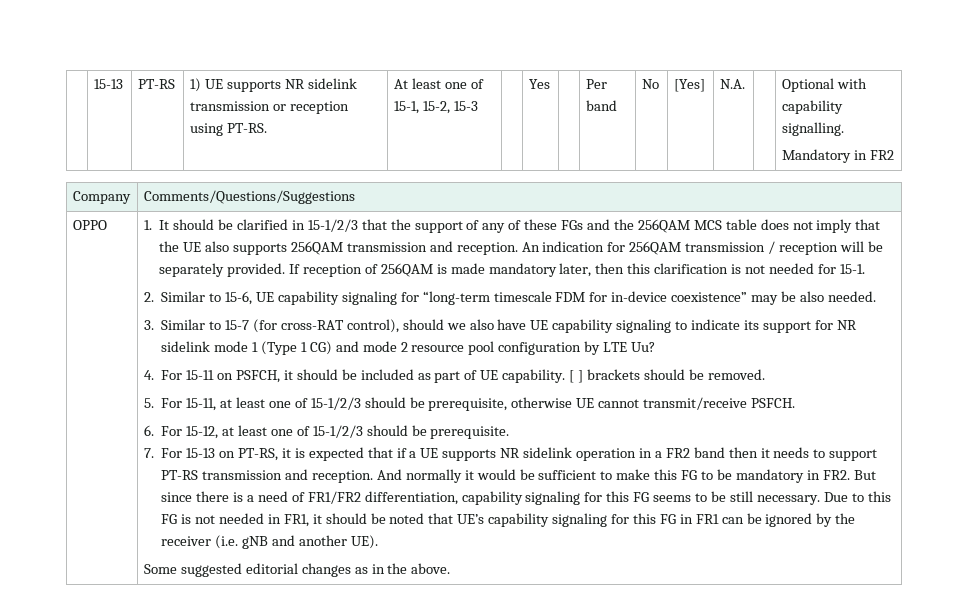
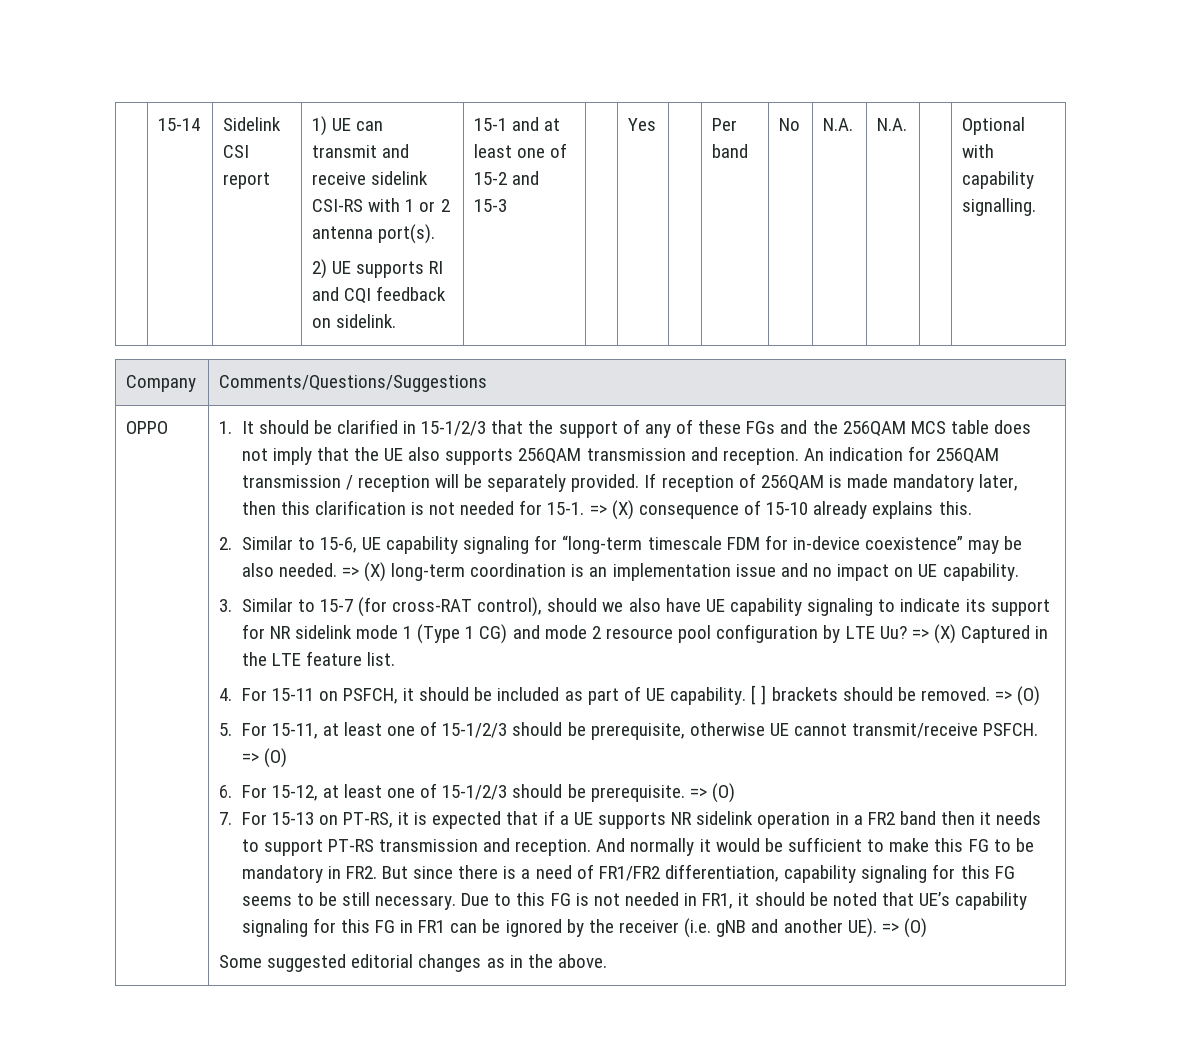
- 15-13 | PT-RS | 1) UE supports NR sidelink transmission or reception using PT-RS. | At least one of 15-1, 15-2, 15-3
+ 15-14 | Sidelink CSI report | 1) UE can transmit and receive sidelink CSI-RS with 1 or 2 antenna port(s).
+ 2) UE supports RI and CQI feedback on sidelink. | 15-1 and at least one of 15-2 and 15-3
- No | [Yes]
+ No | N.A.
- Mandatory in FR2
+ => (X) consequence of 15-10 already explains this.
+ => (X) long-term coordination is an implementation issue and no impact on UE capability.
+ => (X) Captured in the LTE feature list.
- [ ] brackets should be removed.
+ [ ] brackets should be removed. => (O)
- 5. For 15-11, at least one of 15-1/2/3 should be prerequisite, otherwise UE cannot transmit/receive PSFCH.
+ 5. For 15-11, at least one of 15-1/2/3 should be prerequisite, otherwise UE cannot transmit/receive PSFCH. => (O)
- 6. For 15-12, at least one of 15-1/2/3 should be prerequisite.
+ 6. For 15-12, at least one of 15-1/2/3 should be prerequisite. => (O)
- Due to this FG is not needed in FR1, it should be noted that UE’s capability signaling for this FG in FR1 can be ignored by the receiver (i.e. gNB and another UE).
+ Due to this FG is not needed in FR1, it should be noted that UE’s capability signaling for this FG in FR1 can be ignored by the receiver (i.e. gNB and another UE). => (O)

